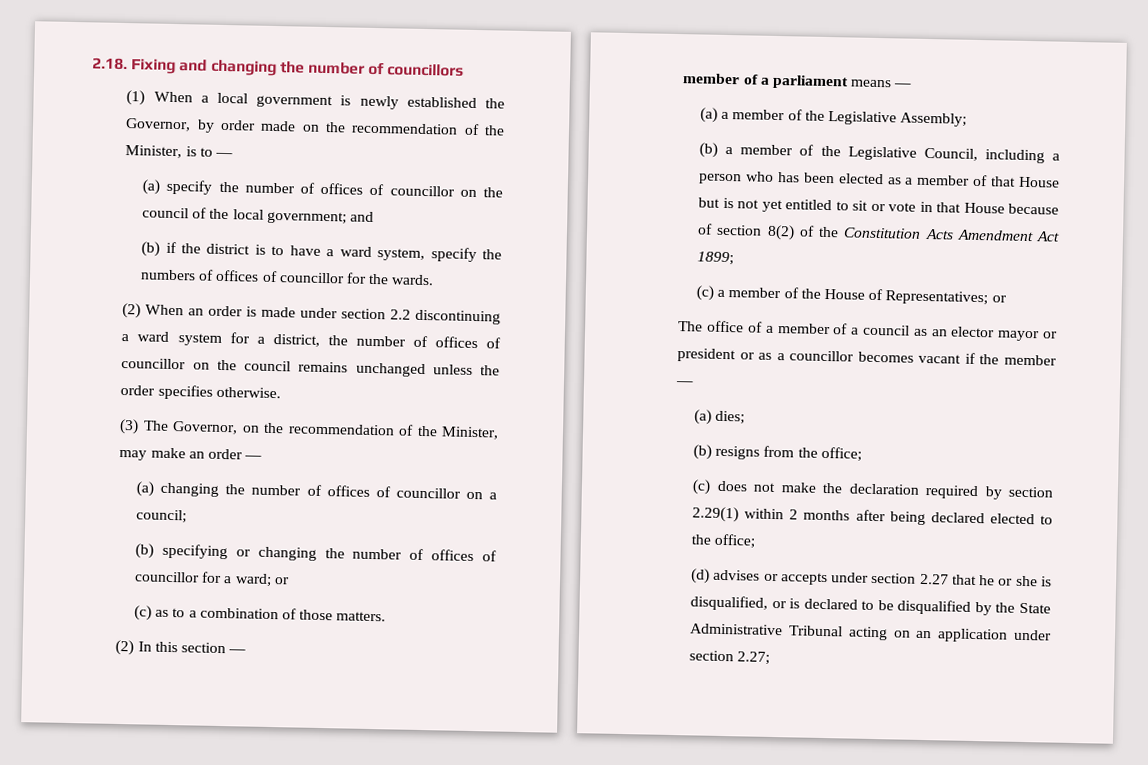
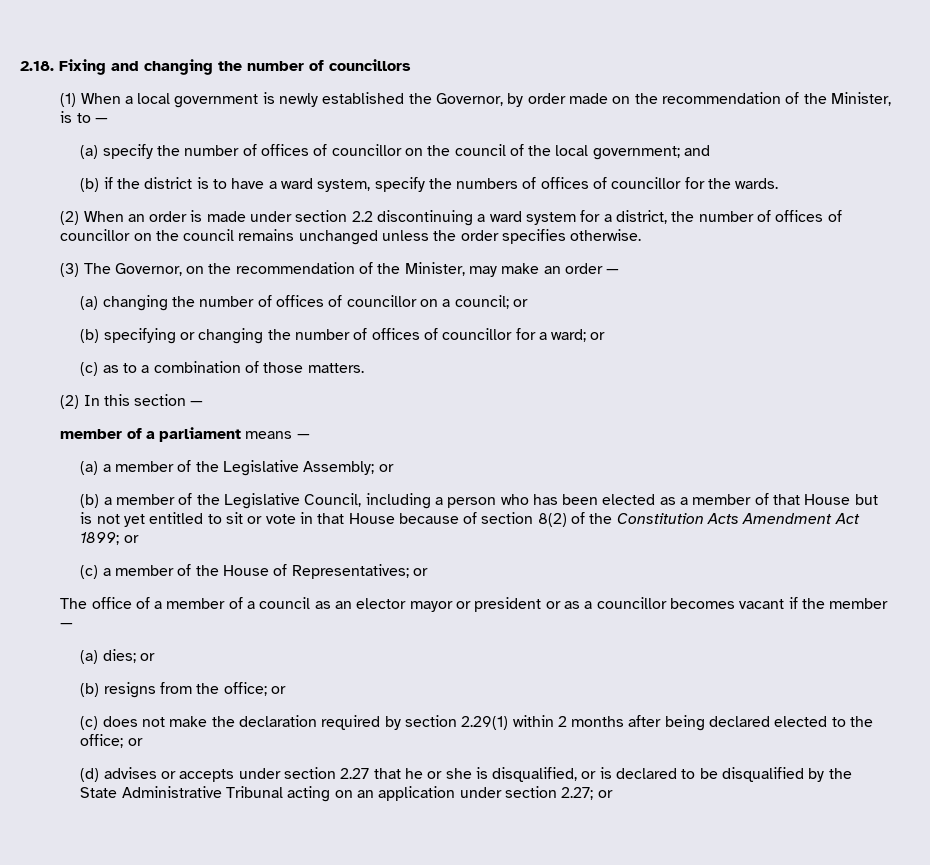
- (a) changing the number of offices of councillor on a council;
+ (a) changing the number of offices of councillor on a council; or
- (a) a member of the Legislative Assembly;
+ (a) a member of the Legislative Assembly; or
- (b) a member of the Legislative Council, including a person who has been elected as a member of that House but is not yet entitled to sit or vote in that House because of section 8(2) of the Constitution Acts Amendment Act 1899;
+ (b) a member of the Legislative Council, including a person who has been elected as a member of that House but is not yet entitled to sit or vote in that House because of section 8(2) of the Constitution Acts Amendment Act 1899; or
- (a) dies;
+ (a) dies; or
- (b) resigns from the office;
+ (b) resigns from the office; or
- (c) does not make the declaration required by section 2.29(1) within 2 months after being declared elected to the office;
+ (c) does not make the declaration required by section 2.29(1) within 2 months after being declared elected to the office; or
- (d) advises or accepts under section 2.27 that he or she is disqualified, or is declared to be disqualified by the State Administrative Tribunal acting on an application under section 2.27;
+ (d) advises or accepts under section 2.27 that he or she is disqualified, or is declared to be disqualified by the State Administrative Tribunal acting on an application under section 2.27; or

